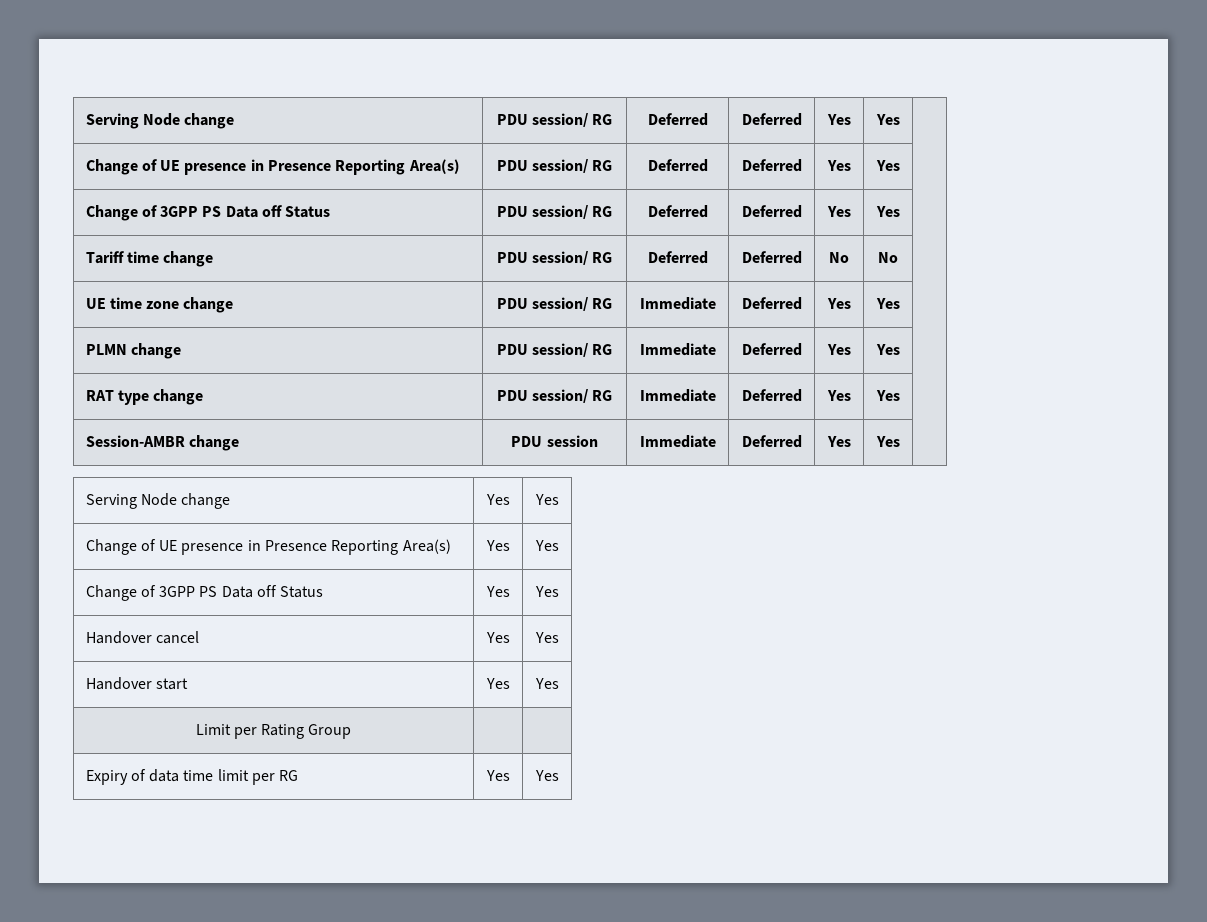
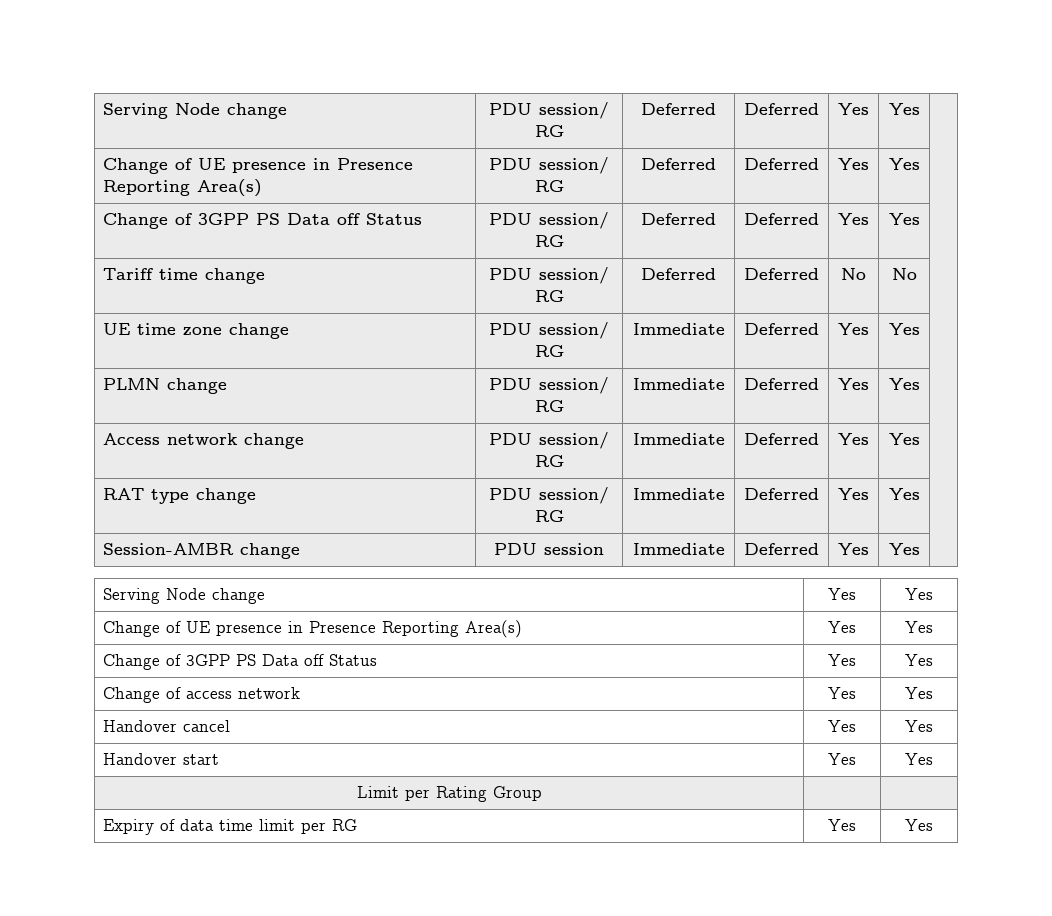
+ Access network change | PDU session/ RG | Immediate | Deferred | Yes | Yes |
+ Change of access network | Yes | Yes

